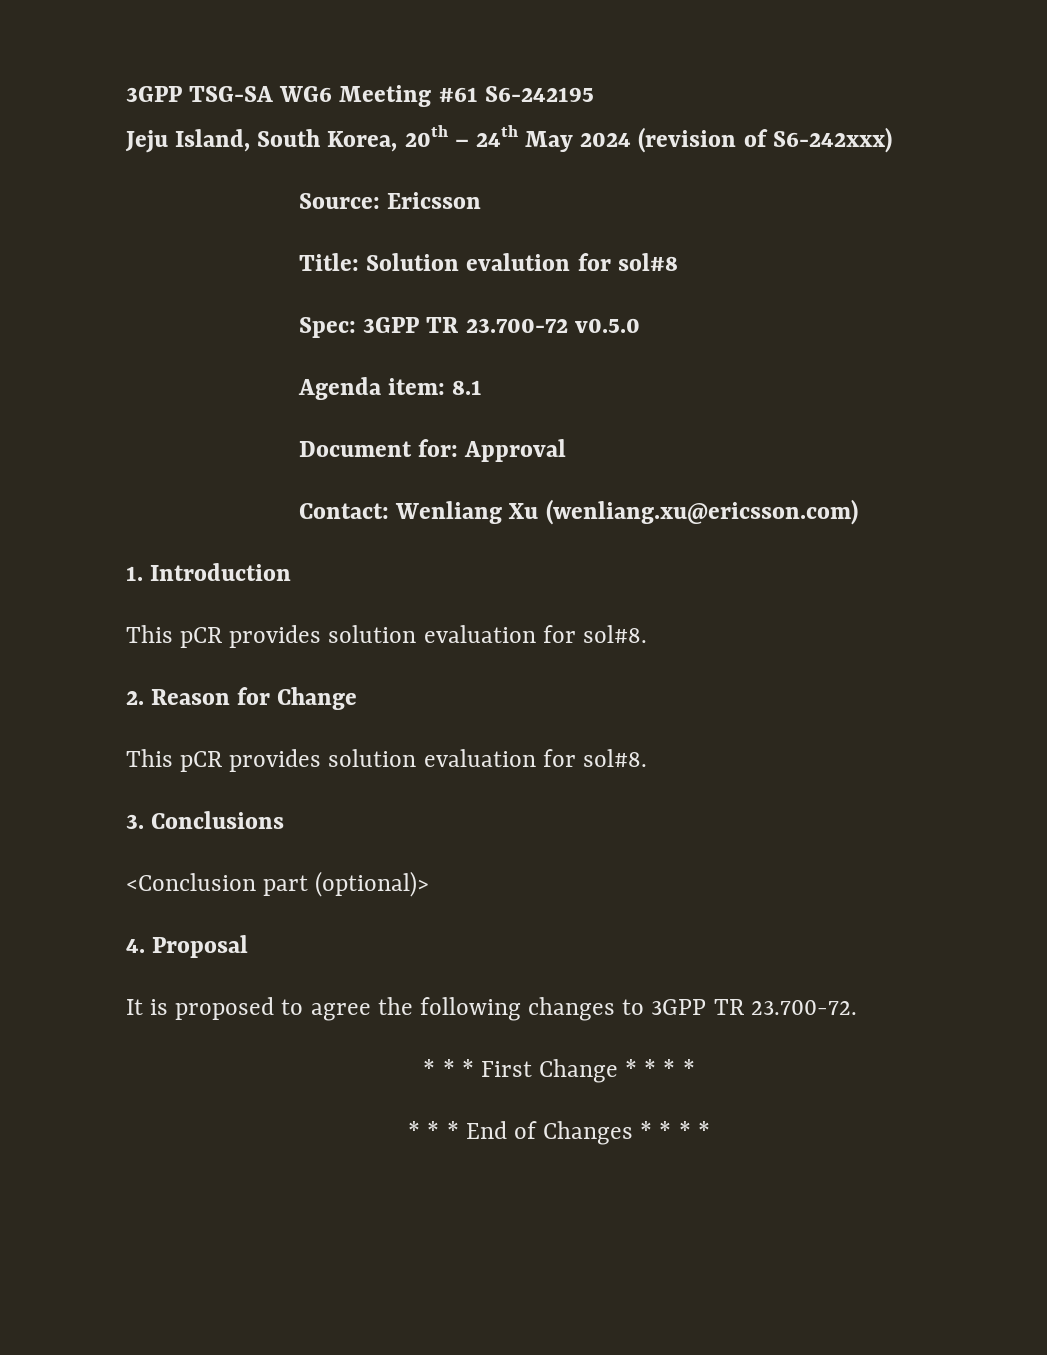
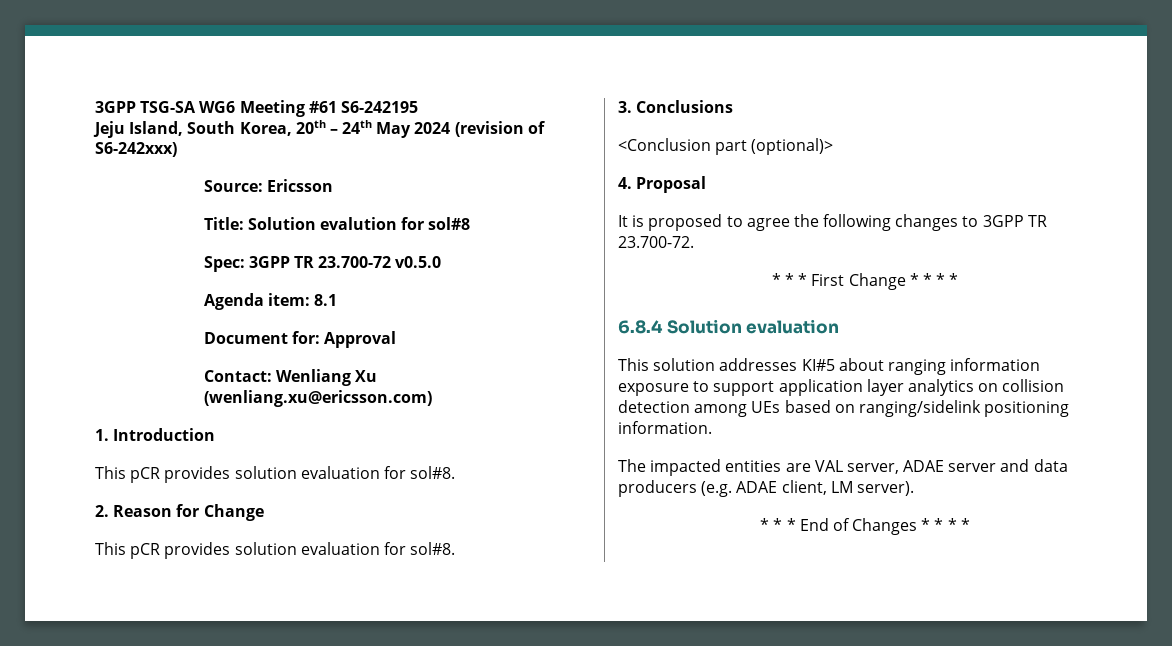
+ 6.8.4 Solution evaluation
+ This solution addresses KI#5 about ranging information exposure to support application layer analytics on collision detection among UEs based on ranging/sidelink positioning information.
+ The impacted entities are VAL server, ADAE server and data producers (e.g. ADAE client, LM server).

